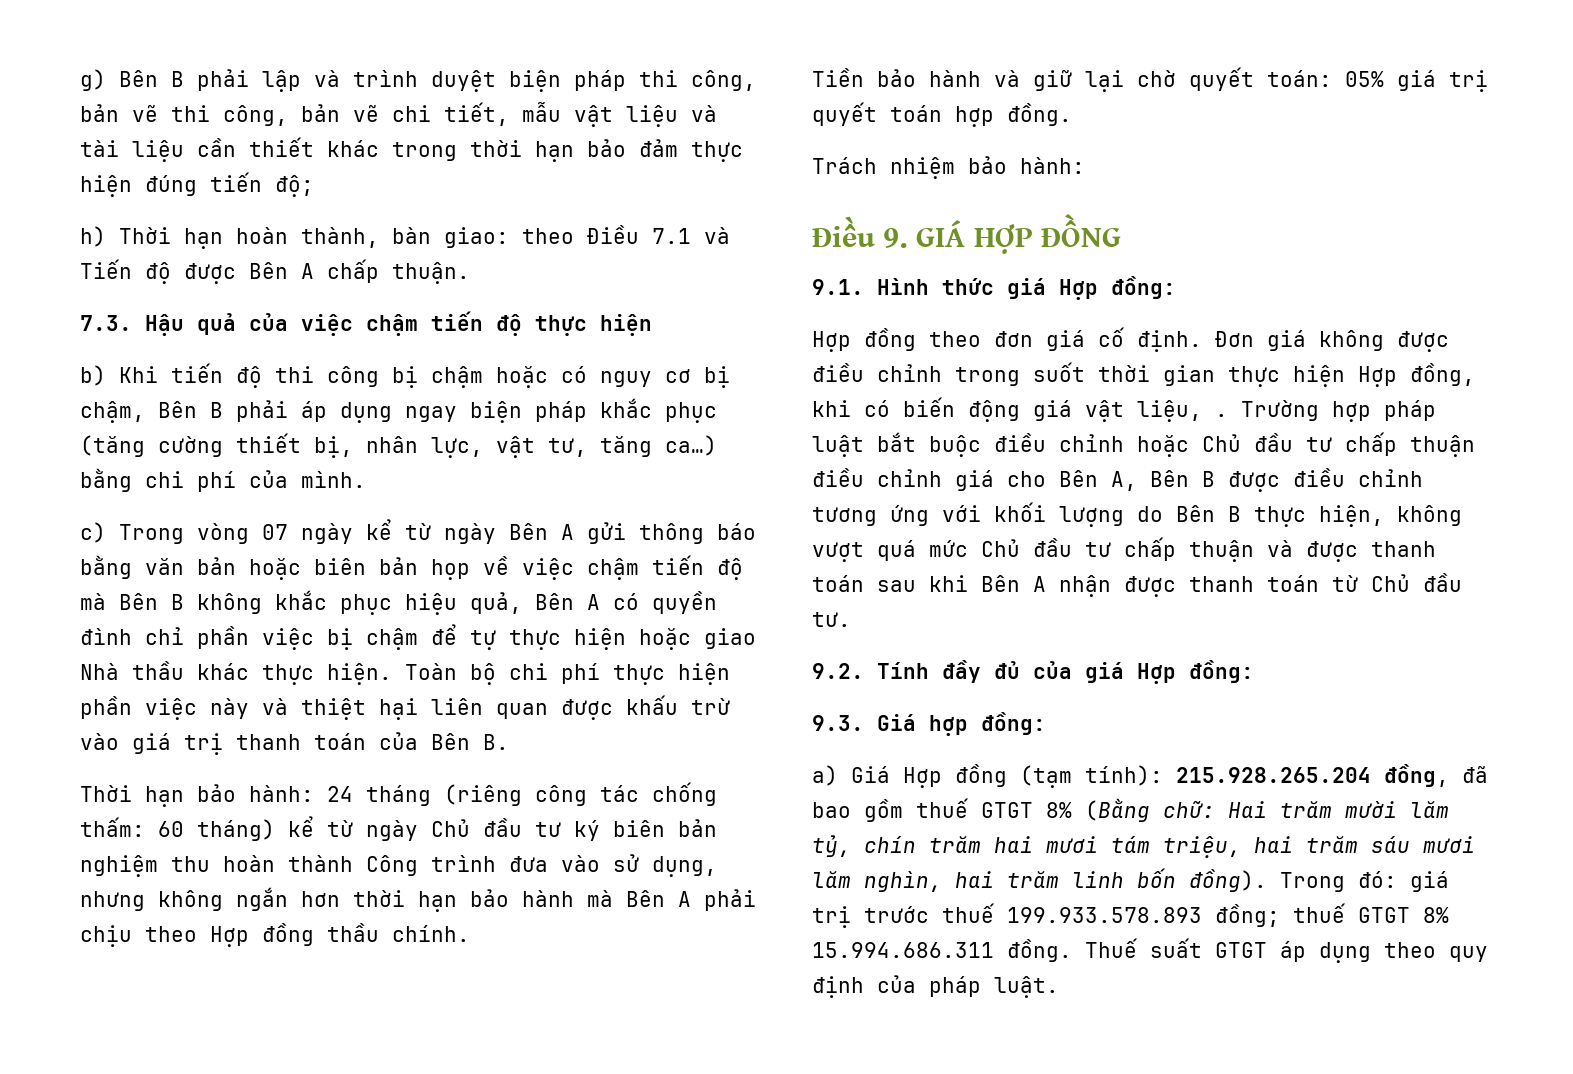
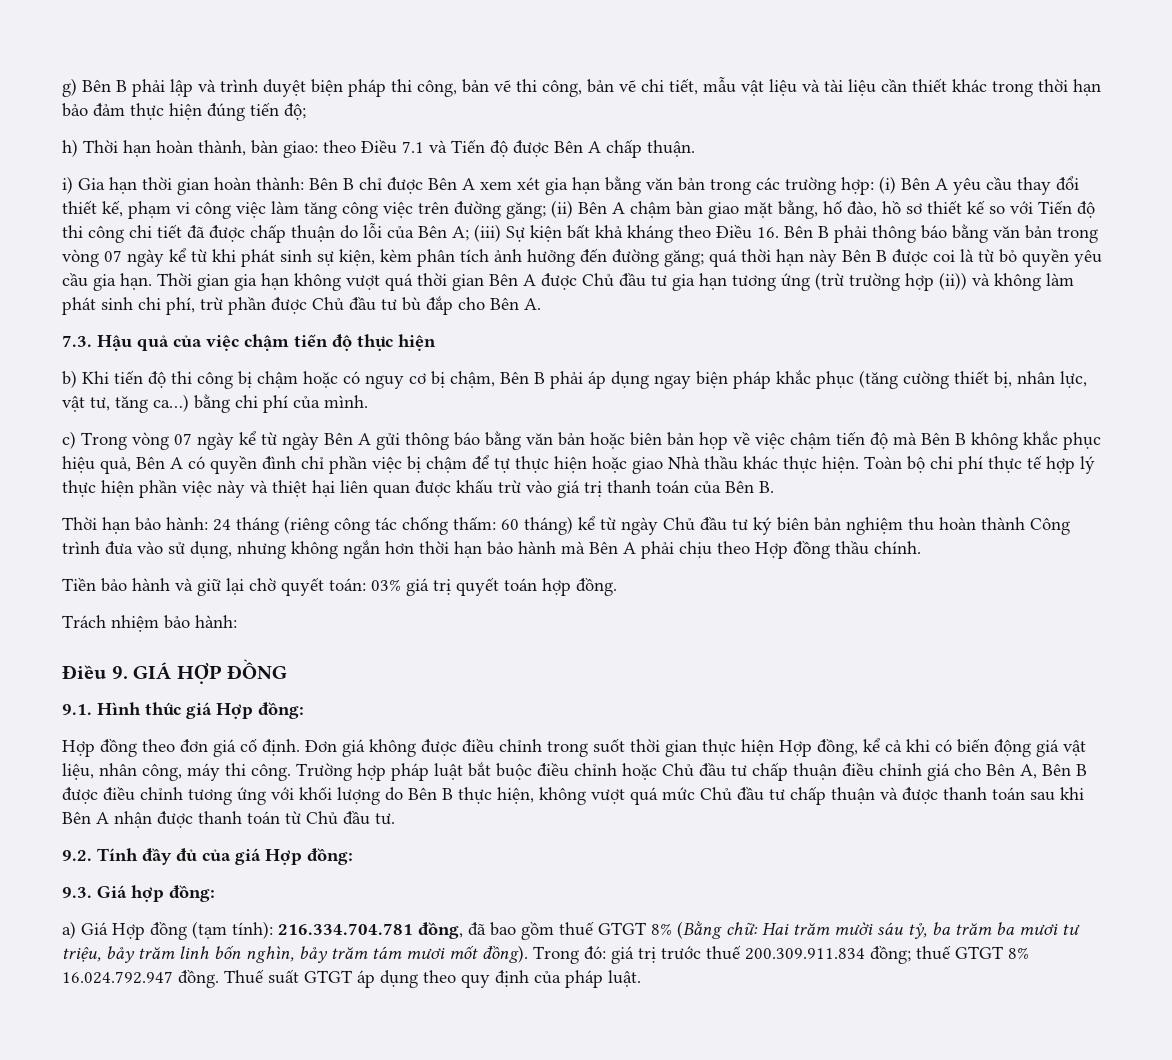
+ i) Gia hạn thời gian hoàn thành: Bên B chỉ được Bên A xem xét gia hạn bằng văn bản trong các trường hợp: (i) Bên A yêu cầu thay đổi thiết kế, phạm vi công việc làm tăng công việc trên đường găng; (ii) Bên A chậm bàn giao mặt bằng, hố đào, hồ sơ thiết kế so với Tiến độ thi công chi tiết đã được chấp thuận do lỗi của Bên A; (iii) Sự kiện bất khả kháng theo Điều 16. Bên B phải thông báo bằng văn bản trong vòng 07 ngày kể từ khi phát sinh sự kiện, kèm phân tích ảnh hưởng đến đường găng; quá thời hạn này Bên B được coi là từ bỏ quyền yêu cầu gia hạn. Thời gian gia hạn không vượt quá thời gian Bên A được Chủ đầu tư gia hạn tương ứng (trừ trường hợp (ii)) và không làm phát sinh chi phí, trừ phần được Chủ đầu tư bù đắp cho Bên A.
- Toàn bộ chi phí thực hiện phần việc này và thiệt hại liên quan được khấu trừ vào giá trị thanh toán của Bên B.
+ Toàn bộ chi phí thực tế hợp lý thực hiện phần việc này và thiệt hại liên quan được khấu trừ vào giá trị thanh toán của Bên B.
- Tiền bảo hành và giữ lại chờ quyết toán: 05% giá trị quyết toán hợp đồng.
+ Tiền bảo hành và giữ lại chờ quyết toán: 03% giá trị quyết toán hợp đồng.
- Đơn giá không được điều chỉnh trong suốt thời gian thực hiện Hợp đồng, khi có biến động giá vật liệu, .
+ Đơn giá không được điều chỉnh trong suốt thời gian thực hiện Hợp đồng, kể cả khi có biến động giá vật liệu, nhân công, máy thi công.
- a) Giá Hợp đồng (tạm tính): 215.928.265.204 đồng, đã bao gồm thuế GTGT 8% (Bằng chữ: Hai trăm mười lăm tỷ, chín trăm hai mươi tám triệu, hai trăm sáu mươi lăm nghìn, hai trăm linh bốn đồng).
+ a) Giá Hợp đồng (tạm tính): 216.334.704.781 đồng, đã bao gồm thuế GTGT 8% (Bằng chữ: Hai trăm mười sáu tỷ, ba trăm ba mươi tư triệu, bảy trăm linh bốn nghìn, bảy trăm tám mươi mốt đồng).
- Trong đó: giá trị trước thuế 199.933.578.893 đồng; thuế GTGT 8% 15.994.686.311 đồng.
+ Trong đó: giá trị trước thuế 200.309.911.834 đồng; thuế GTGT 8% 16.024.792.947 đồng.

